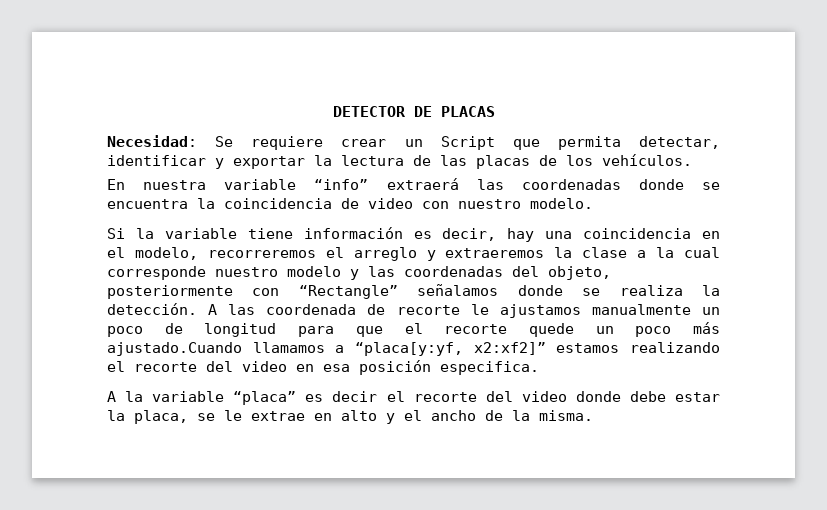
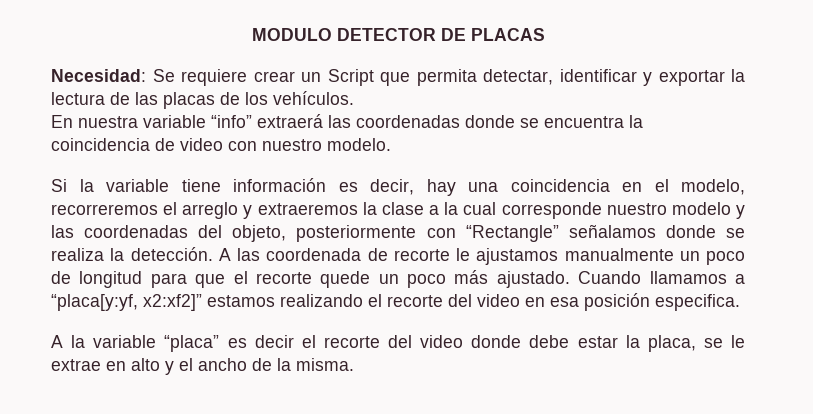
- DETECTOR DE PLACAS
+ MODULO DETECTOR DE PLACAS
- A las coordenada de recorte le ajustamos manualmente un poco de longitud para que el recorte quede un poco más ajustado.Cuando llamamos a “placa[y:yf, x2:xf2]” estamos realizando el recorte del video en esa posición especifica.
+ A las coordenada de recorte le ajustamos manualmente un poco de longitud para que el recorte quede un poco más ajustado. Cuando llamamos a “placa[y:yf, x2:xf2]” estamos realizando el recorte del video en esa posición especifica.

